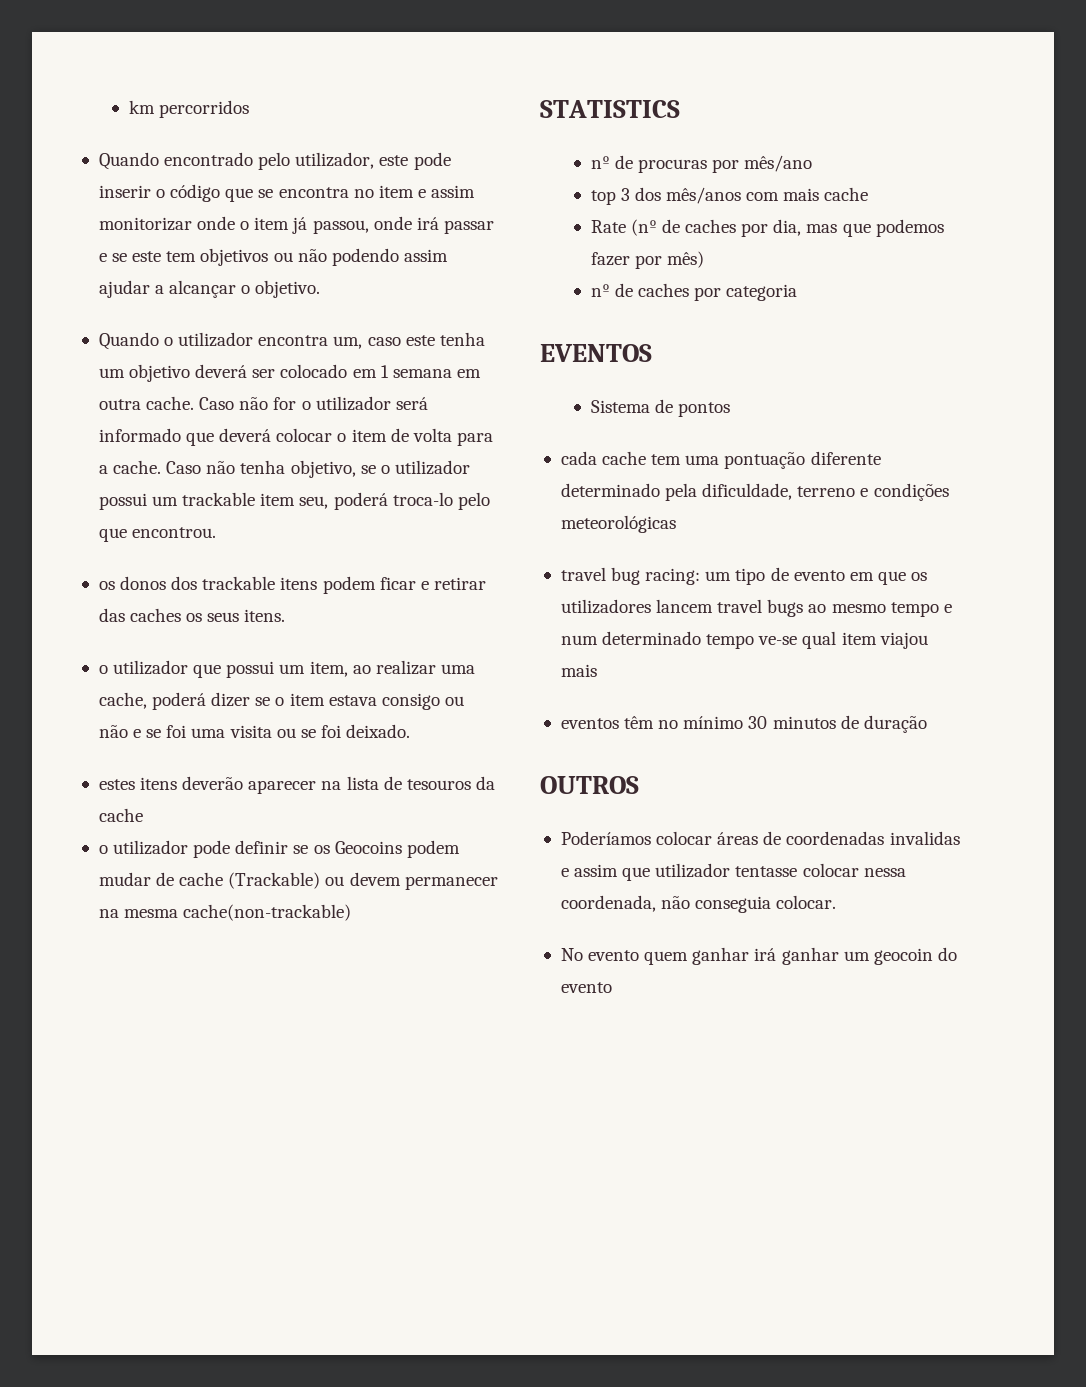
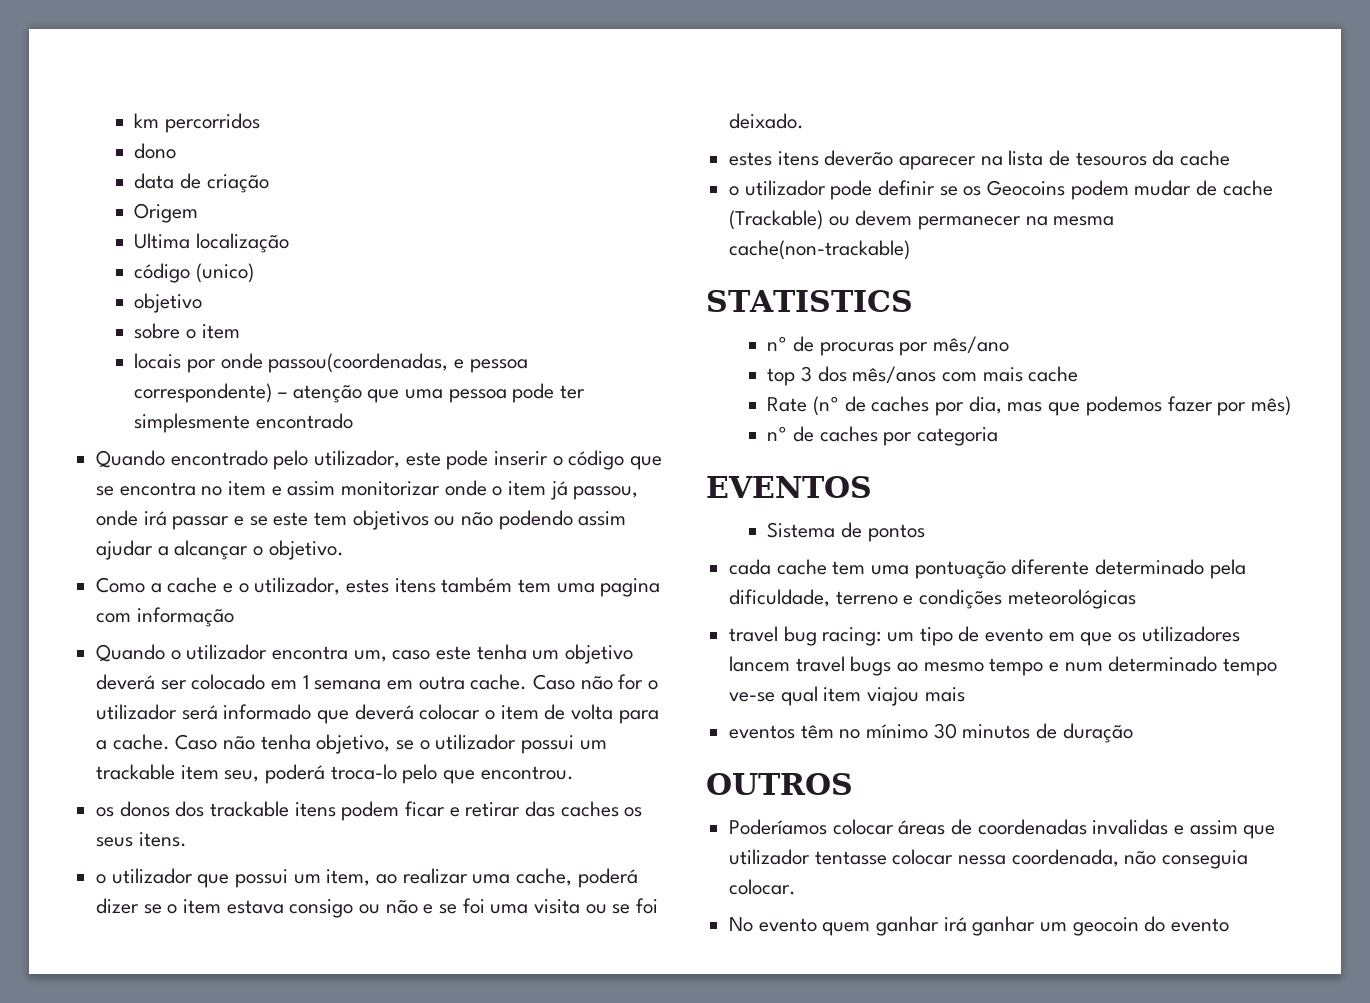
+ dono
+ data de criação
+ Origem
+ Ultima localização
+ código (unico)
+ objetivo
+ sobre o item
+ locais por onde passou(coordenadas, e pessoa correspondente) – atenção que uma pessoa pode ter simplesmente encontrado
+ Como a cache e o utilizador, estes itens também tem uma pagina com informação

